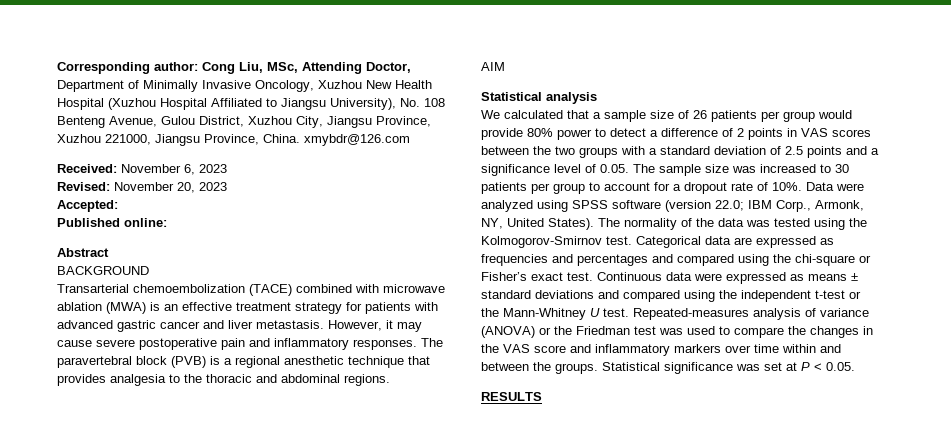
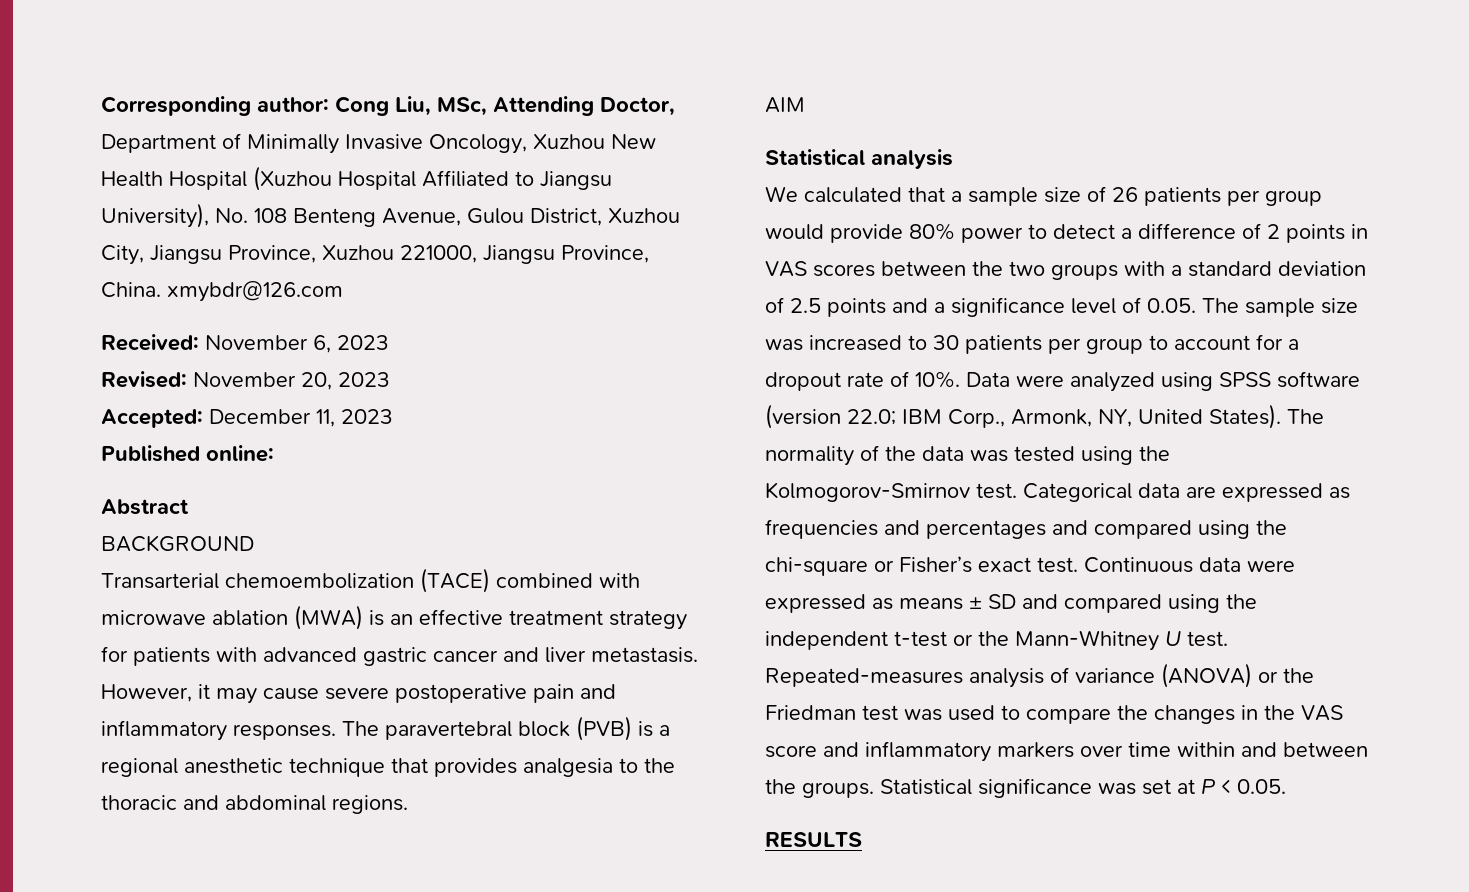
- Accepted:
+ Accepted: December 11, 2023
- Continuous data were expressed as means ± standard deviations and compared using the independent t-test or the Mann-Whitney U test.
+ Continuous data were expressed as means ± SD and compared using the independent t-test or the Mann-Whitney U test.

